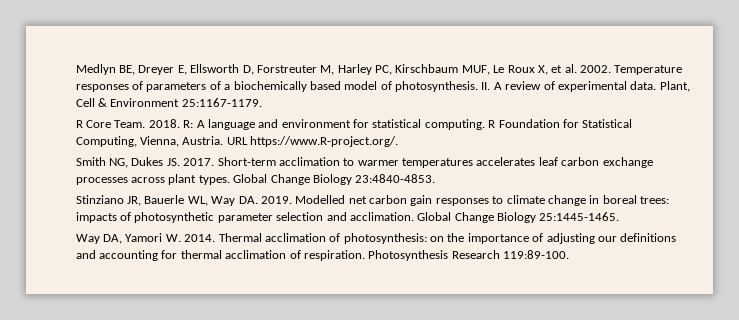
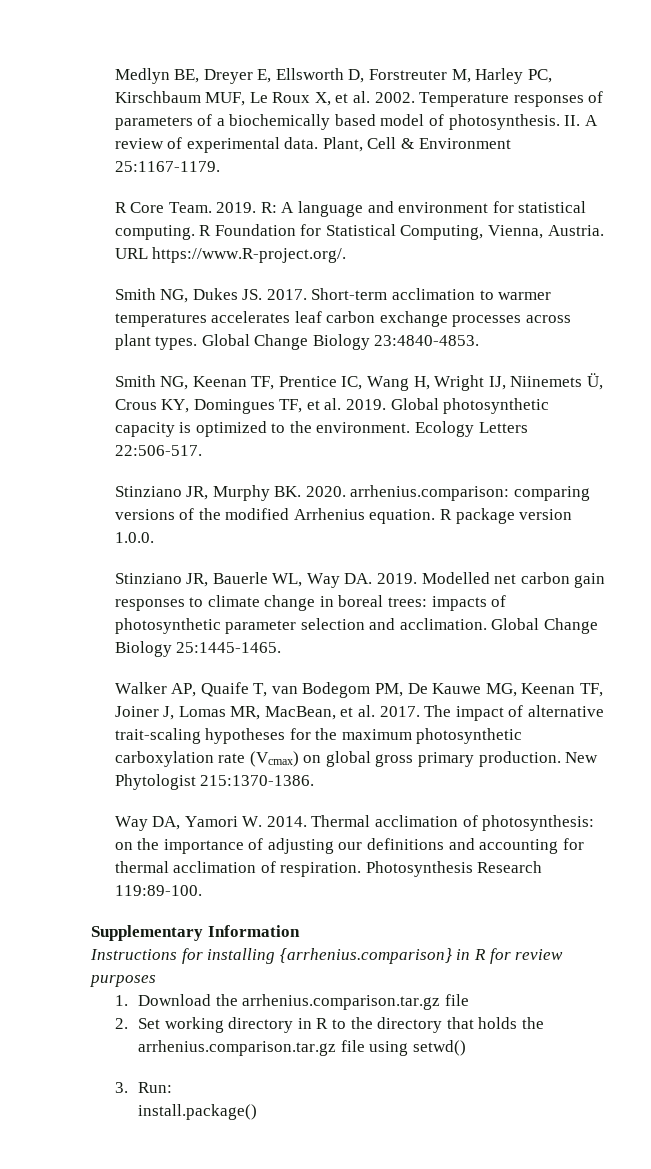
- R Core Team. 2018.
+ R Core Team. 2019.
+ Smith NG, Keenan TF, Prentice IC, Wang H, Wright IJ, Niinemets Ü, Crous KY, Domingues TF, et al. 2019. Global photosynthetic capacity is optimized to the environment. Ecology Letters 22:506-517.
+ Stinziano JR, Murphy BK. 2020. arrhenius.comparison: comparing versions of the modified Arrhenius equation. R package version 1.0.0.
+ Walker AP, Quaife T, van Bodegom PM, De Kauwe MG, Keenan TF, Joiner J, Lomas MR, MacBean, et al. 2017. The impact of alternative trait-scaling hypotheses for the maximum photosynthetic carboxylation rate (Vcmax) on global gross primary production. New Phytologist 215:1370-1386.
+ Supplementary Information
+ Instructions for installing {arrhenius.comparison} in R for review purposes
+ 1. Download the arrhenius.comparison.tar.gz file
+ 2. Set working directory in R to the directory that holds the arrhenius.comparison.tar.gz file using setwd()
+ 3. Run:
+ install.package()

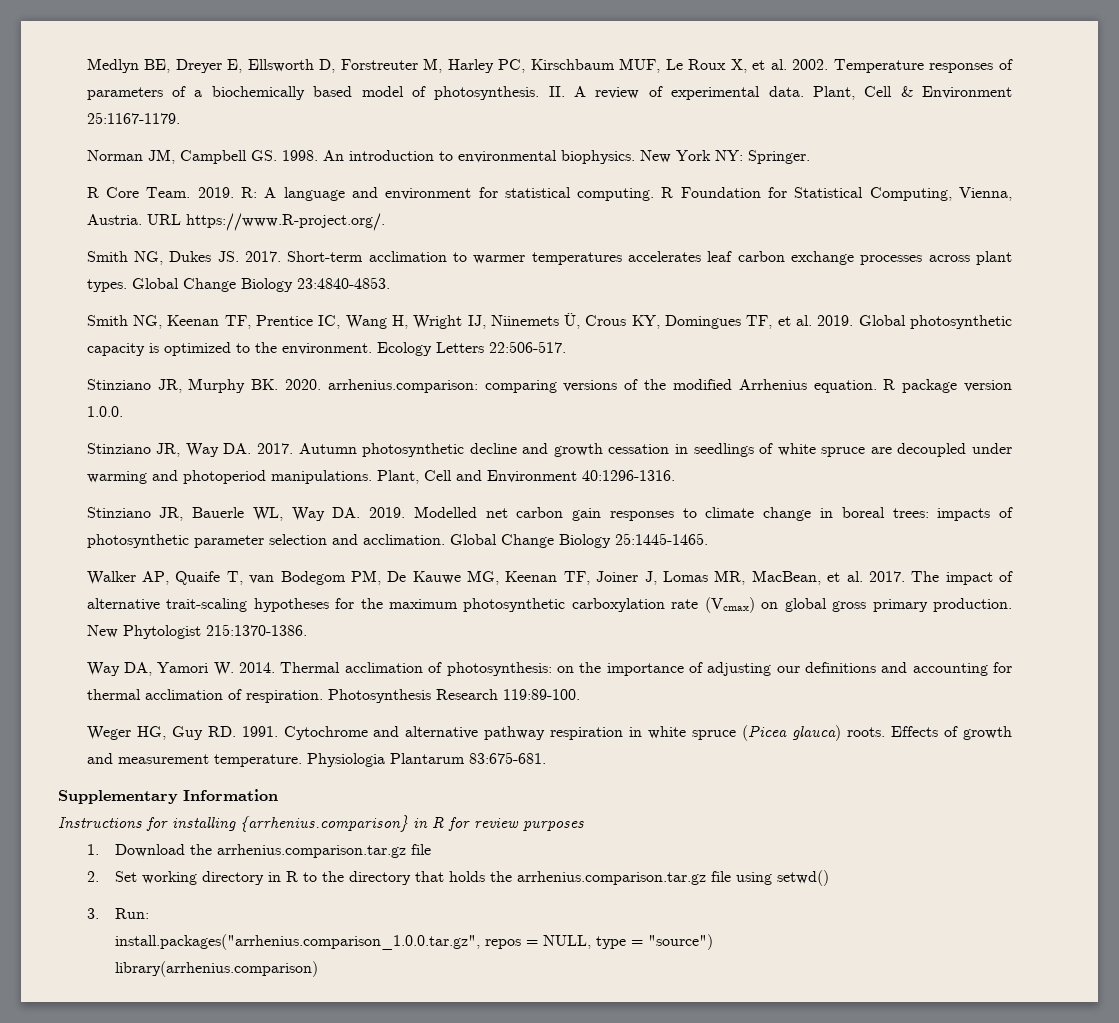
+ Norman JM, Campbell GS. 1998. An introduction to environmental biophysics. New York NY: Springer.
+ Stinziano JR, Way DA. 2017. Autumn photosynthetic decline and growth cessation in seedlings of white spruce are decoupled under warming and photoperiod manipulations. Plant, Cell and Environment 40:1296-1316.
+ Weger HG, Guy RD. 1991. Cytochrome and alternative pathway respiration in white spruce (Picea glauca) roots. Effects of growth and measurement temperature. Physiologia Plantarum 83:675-681.
- install.package()
+ install.packages("arrhenius.comparison_1.0.0.tar.gz", repos = NULL, type = "source")
+ library(arrhenius.comparison)

